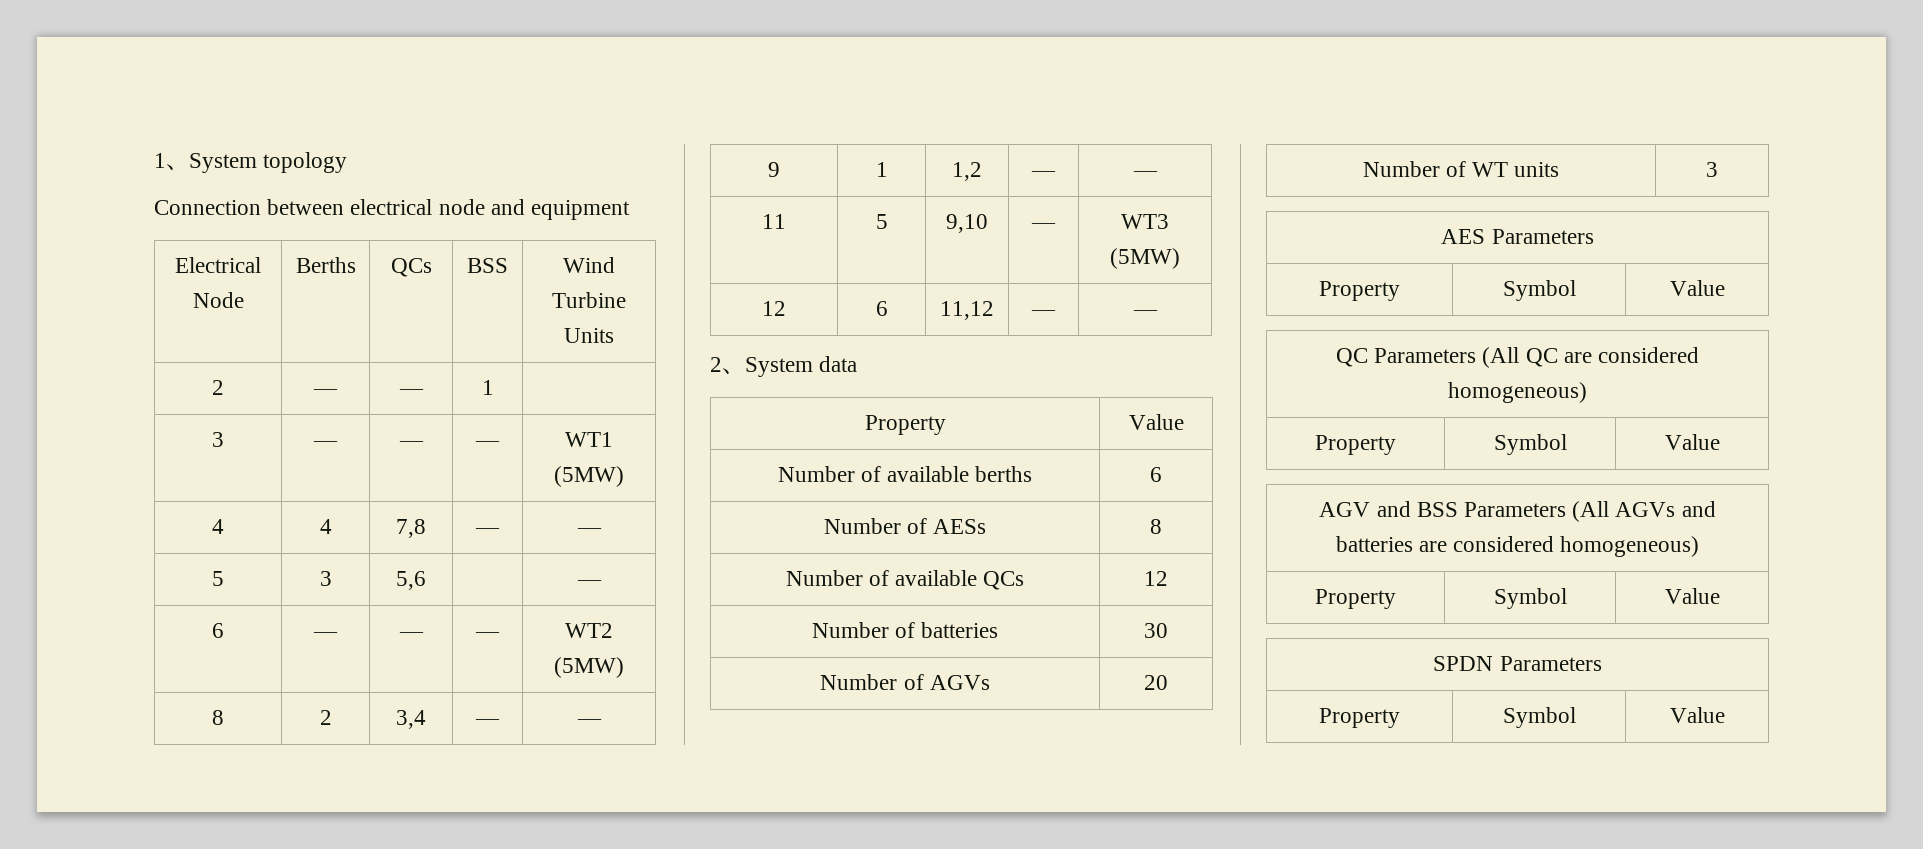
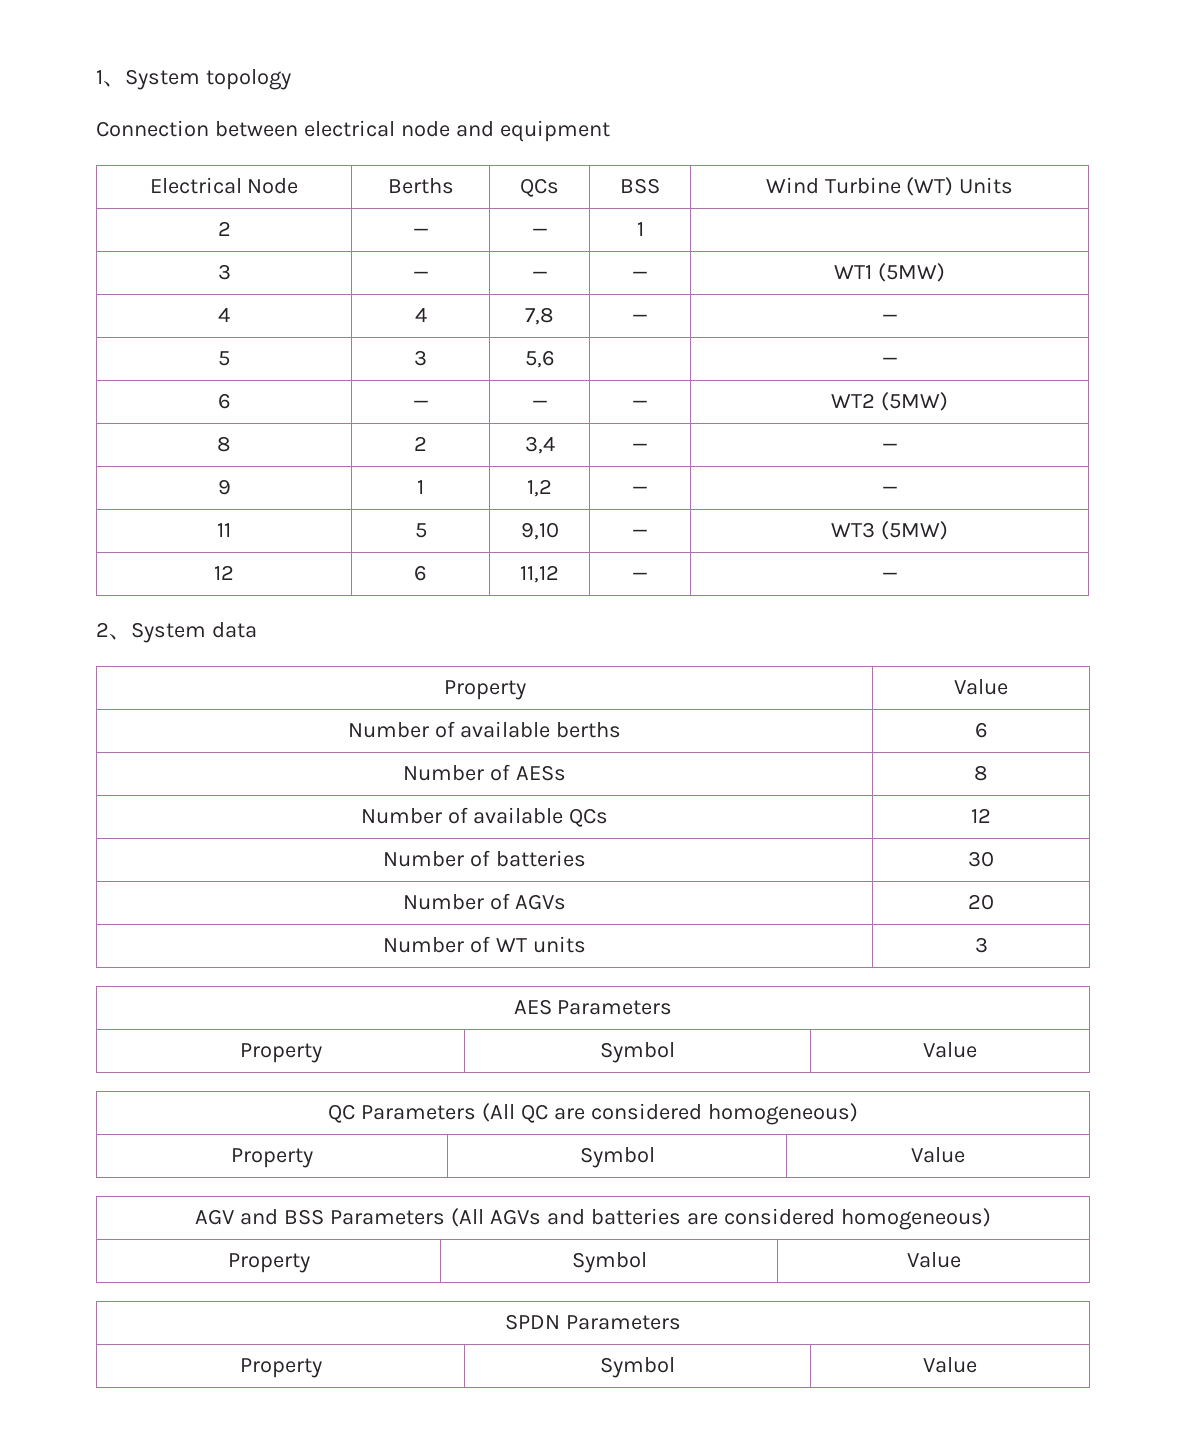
- Electrical Node | Berths | QCs | BSS | Wind Turbine Units
+ Electrical Node | Berths | QCs | BSS | Wind Turbine (WT) Units

